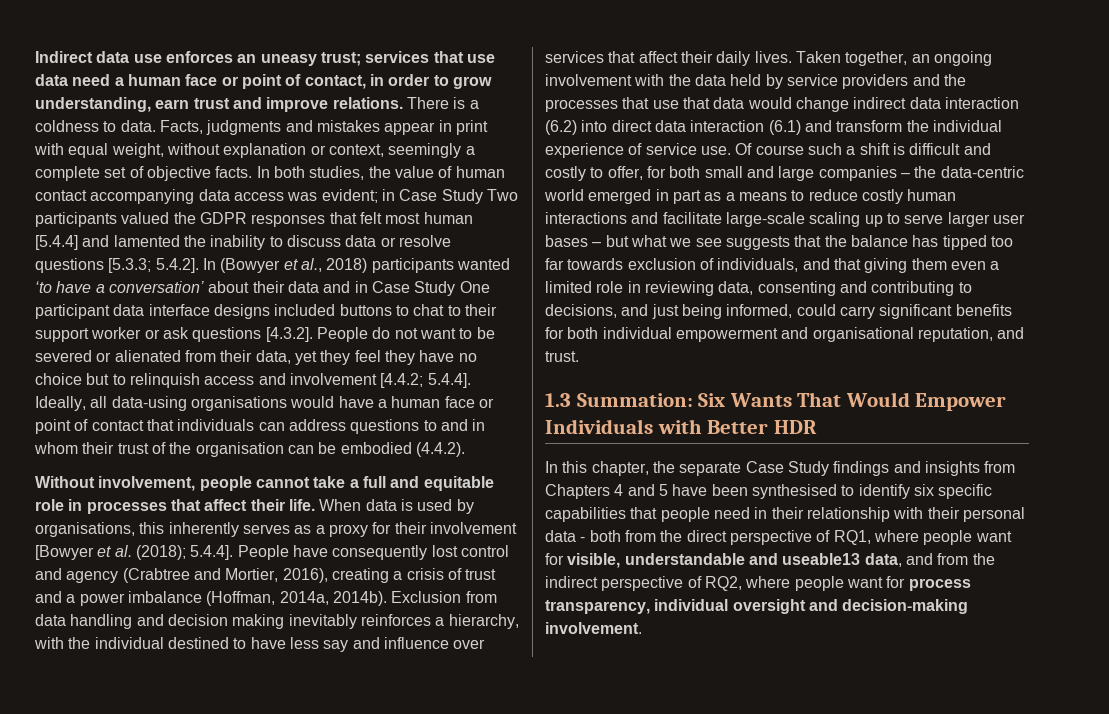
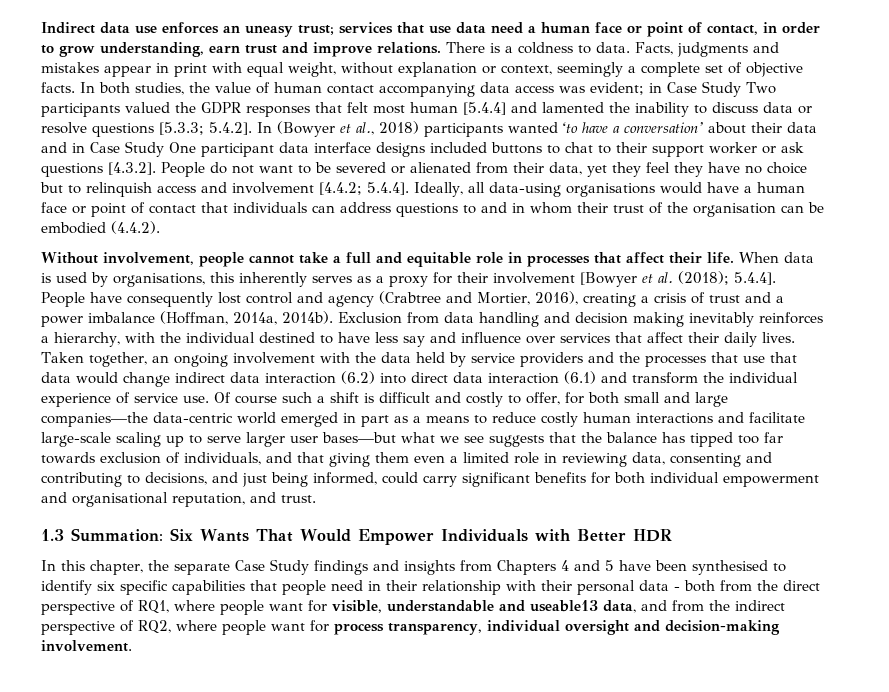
- Of course such a shift is difficult and costly to offer, for both small and large companies – the data-centric world emerged in part as a means to reduce costly human interactions and facilitate large-scale scaling up to serve larger user bases – but what we see suggests that the balance has tipped too far towards exclusion of individuals, and that giving them even a limited role in reviewing data, consenting and contributing to decisions, and just being informed, could carry significant benefits for both individual empowerment and organisational reputation, and trust.
+ Of course such a shift is difficult and costly to offer, for both small and large companies—the data-centric world emerged in part as a means to reduce costly human interactions and facilitate large-scale scaling up to serve larger user bases—but what we see suggests that the balance has tipped too far towards exclusion of individuals, and that giving them even a limited role in reviewing data, consenting and contributing to decisions, and just being informed, could carry significant benefits for both individual empowerment and organisational reputation, and trust.

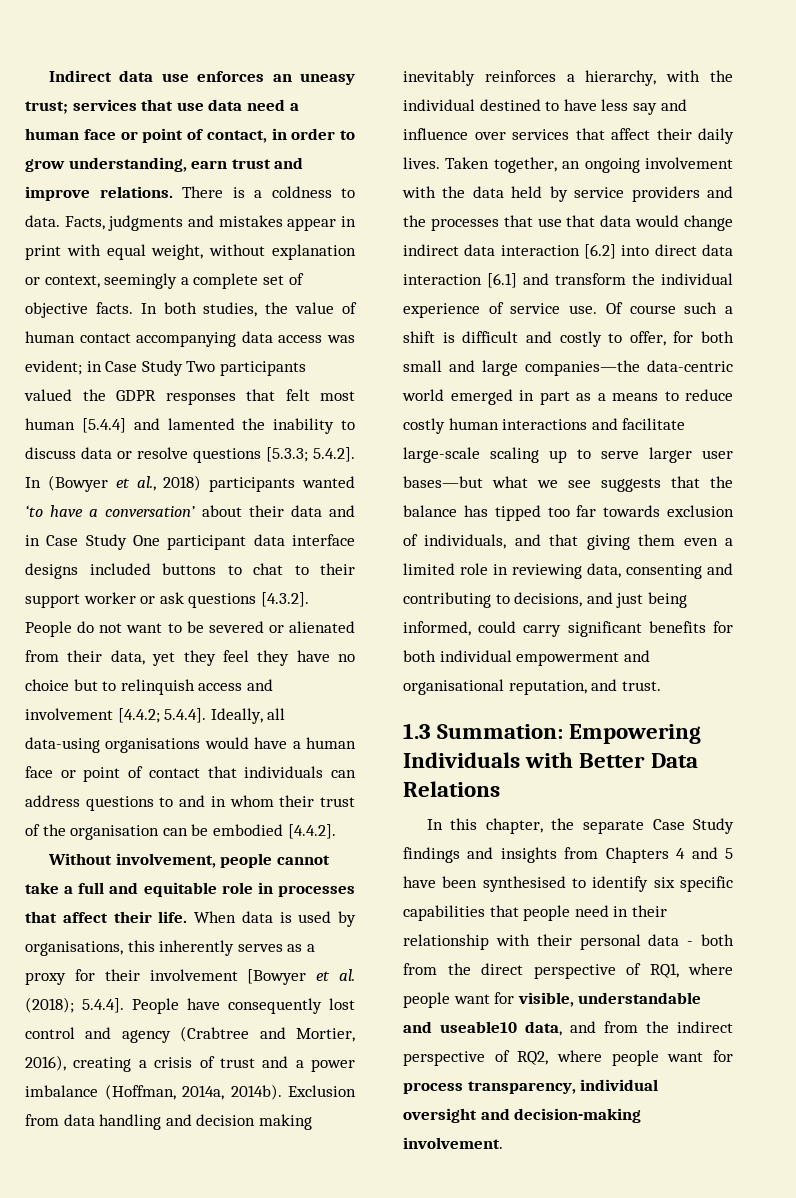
- 5.4.4]. Ideally, all data-using organisations would have a human face or point of contact that individuals can address questions to and in whom their trust of the organisation can be embodied (4.4.2).
+ 5.4.4]. Ideally, all data-using organisations would have a human face or point of contact that individuals can address questions to and in whom their trust of the organisation can be embodied [4.4.2].
- Taken together, an ongoing involvement with the data held by service providers and the processes that use that data would change indirect data interaction (6.2) into direct data interaction (6.1) and transform the individual experience of service use.
+ Taken together, an ongoing involvement with the data held by service providers and the processes that use that data would change indirect data interaction [6.2] into direct data interaction [6.1] and transform the individual experience of service use.
- 1.3 Summation: Six Wants That Would Empower Individuals with Better HDR
+ 1.3 Summation: Empowering Individuals with Better Data Relations
- In this chapter, the separate Case Study findings and insights from Chapters 4 and 5 have been synthesised to identify six specific capabilities that people need in their relationship with their personal data - both from the direct perspective of RQ1, where people want for visible, understandable and useable13 data, and from the indirect perspective of RQ2, where people want for process transparency, individual oversight and decision-making involvement.
+ In this chapter, the separate Case Study findings and insights from Chapters 4 and 5 have been synthesised to identify six specific capabilities that people need in their relationship with their personal data - both from the direct perspective of RQ1, where people want for visible, understandable and useable10 data, and from the indirect perspective of RQ2, where people want for process transparency, individual oversight and decision-making involvement.

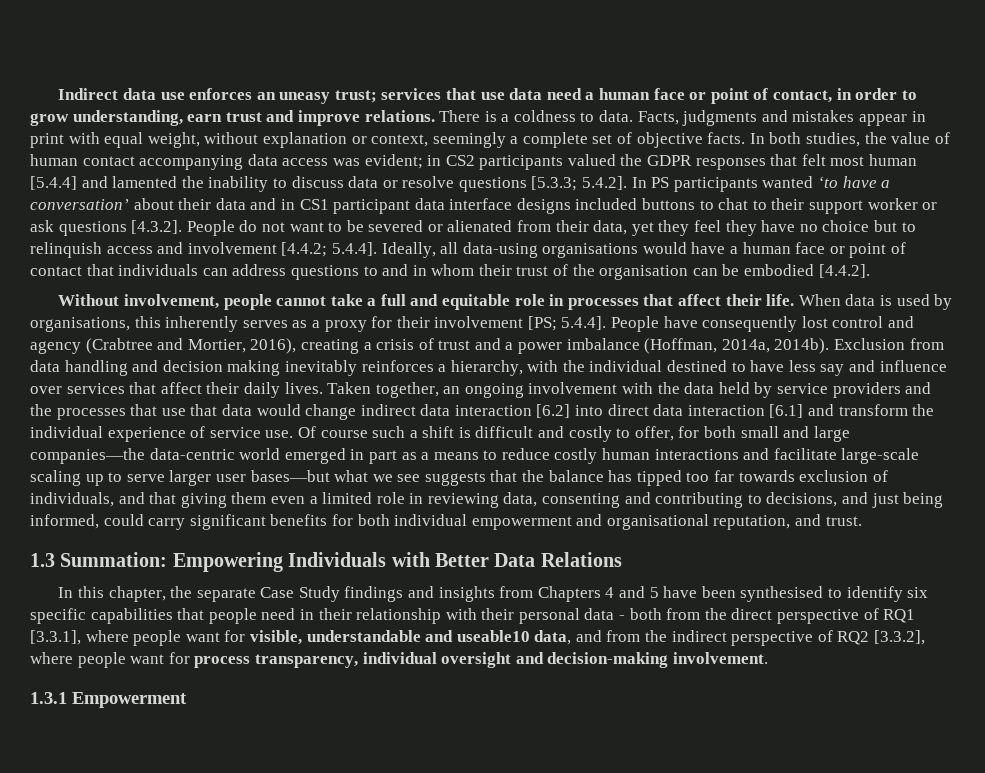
- in Case Study Two participants valued the GDPR responses that felt most human [5.4.4] and lamented the inability to discuss data or resolve questions [5.3.3;
+ in CS2 participants valued the GDPR responses that felt most human [5.4.4] and lamented the inability to discuss data or resolve questions [5.3.3;
- 5.4.2]. In (Bowyer et al., 2018) participants wanted ‘to have a conversation’ about their data and in Case Study One participant data interface designs included buttons to chat to their support worker or ask questions [4.3.2]. People do not want to be severed or alienated from their data, yet they feel they have no choice but to relinquish access and involvement [4.4.2;
+ 5.4.2]. In PS participants wanted ‘to have a conversation’ about their data and in CS1 participant data interface designs included buttons to chat to their support worker or ask questions [4.3.2]. People do not want to be severed or alienated from their data, yet they feel they have no choice but to relinquish access and involvement [4.4.2;
- When data is used by organisations, this inherently serves as a proxy for their involvement [Bowyer et al. (2018); 5.4.4]. People have consequently lost control and agency (Crabtree and Mortier, 2016), creating a crisis of trust and a power imbalance (Hoffman, 2014a, 2014b).
+ When data is used by organisations, this inherently serves as a proxy for their involvement [PS; 5.4.4]. People have consequently lost control and agency (Crabtree and Mortier, 2016), creating a crisis of trust and a power imbalance (Hoffman, 2014a, 2014b).
- In this chapter, the separate Case Study findings and insights from Chapters 4 and 5 have been synthesised to identify six specific capabilities that people need in their relationship with their personal data - both from the direct perspective of RQ1, where people want for visible, understandable and useable10 data, and from the indirect perspective of RQ2, where people want for process transparency, individual oversight and decision-making involvement.
+ In this chapter, the separate Case Study findings and insights from Chapters 4 and 5 have been synthesised to identify six specific capabilities that people need in their relationship with their personal data - both from the direct perspective of RQ1 [3.3.1], where people want for visible, understandable and useable10 data, and from the indirect perspective of RQ2 [3.3.2], where people want for process transparency, individual oversight and decision-making involvement.
+ 1.3.1 Empowerment

